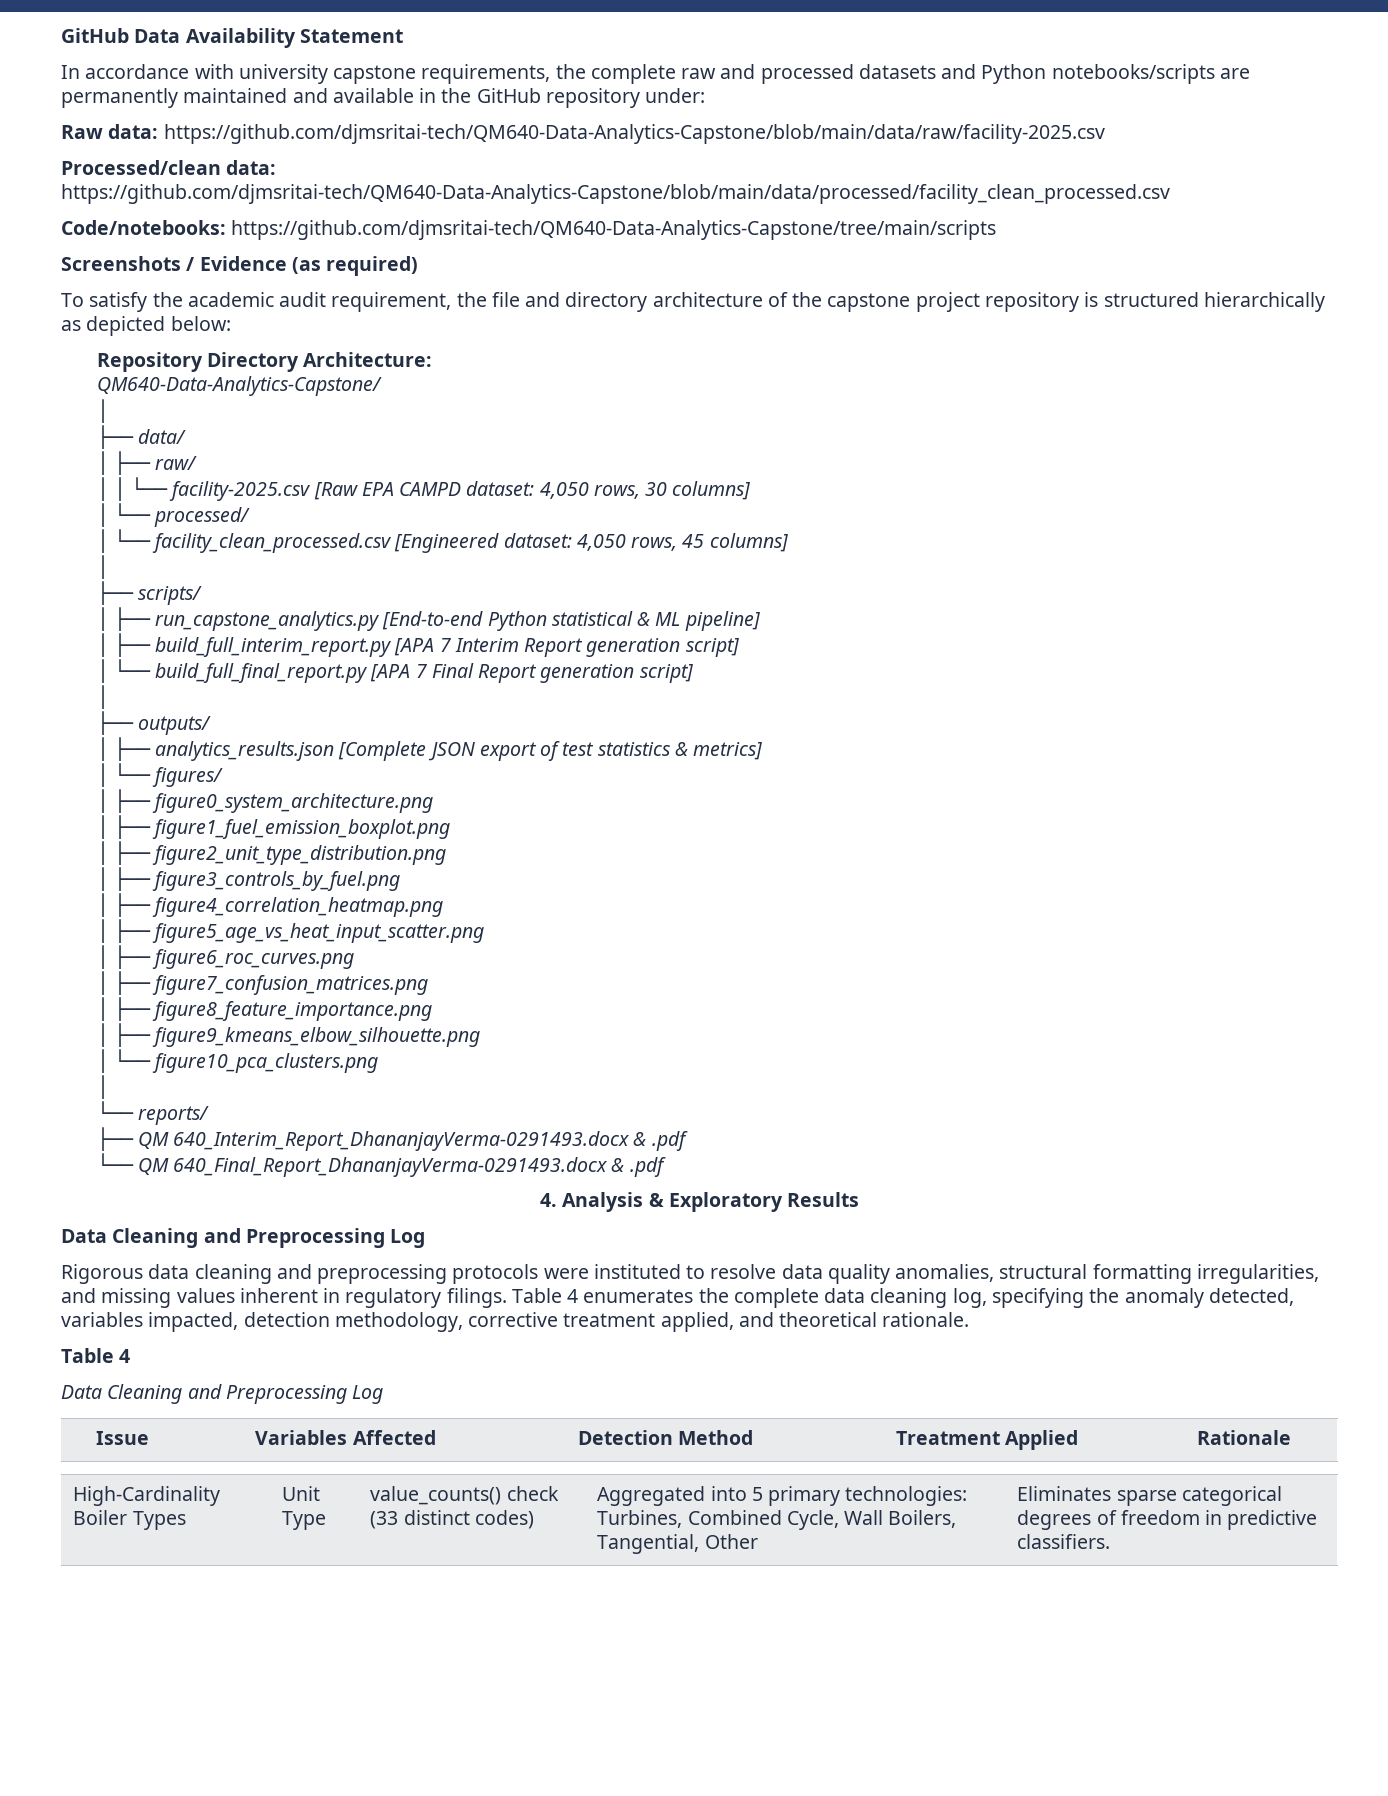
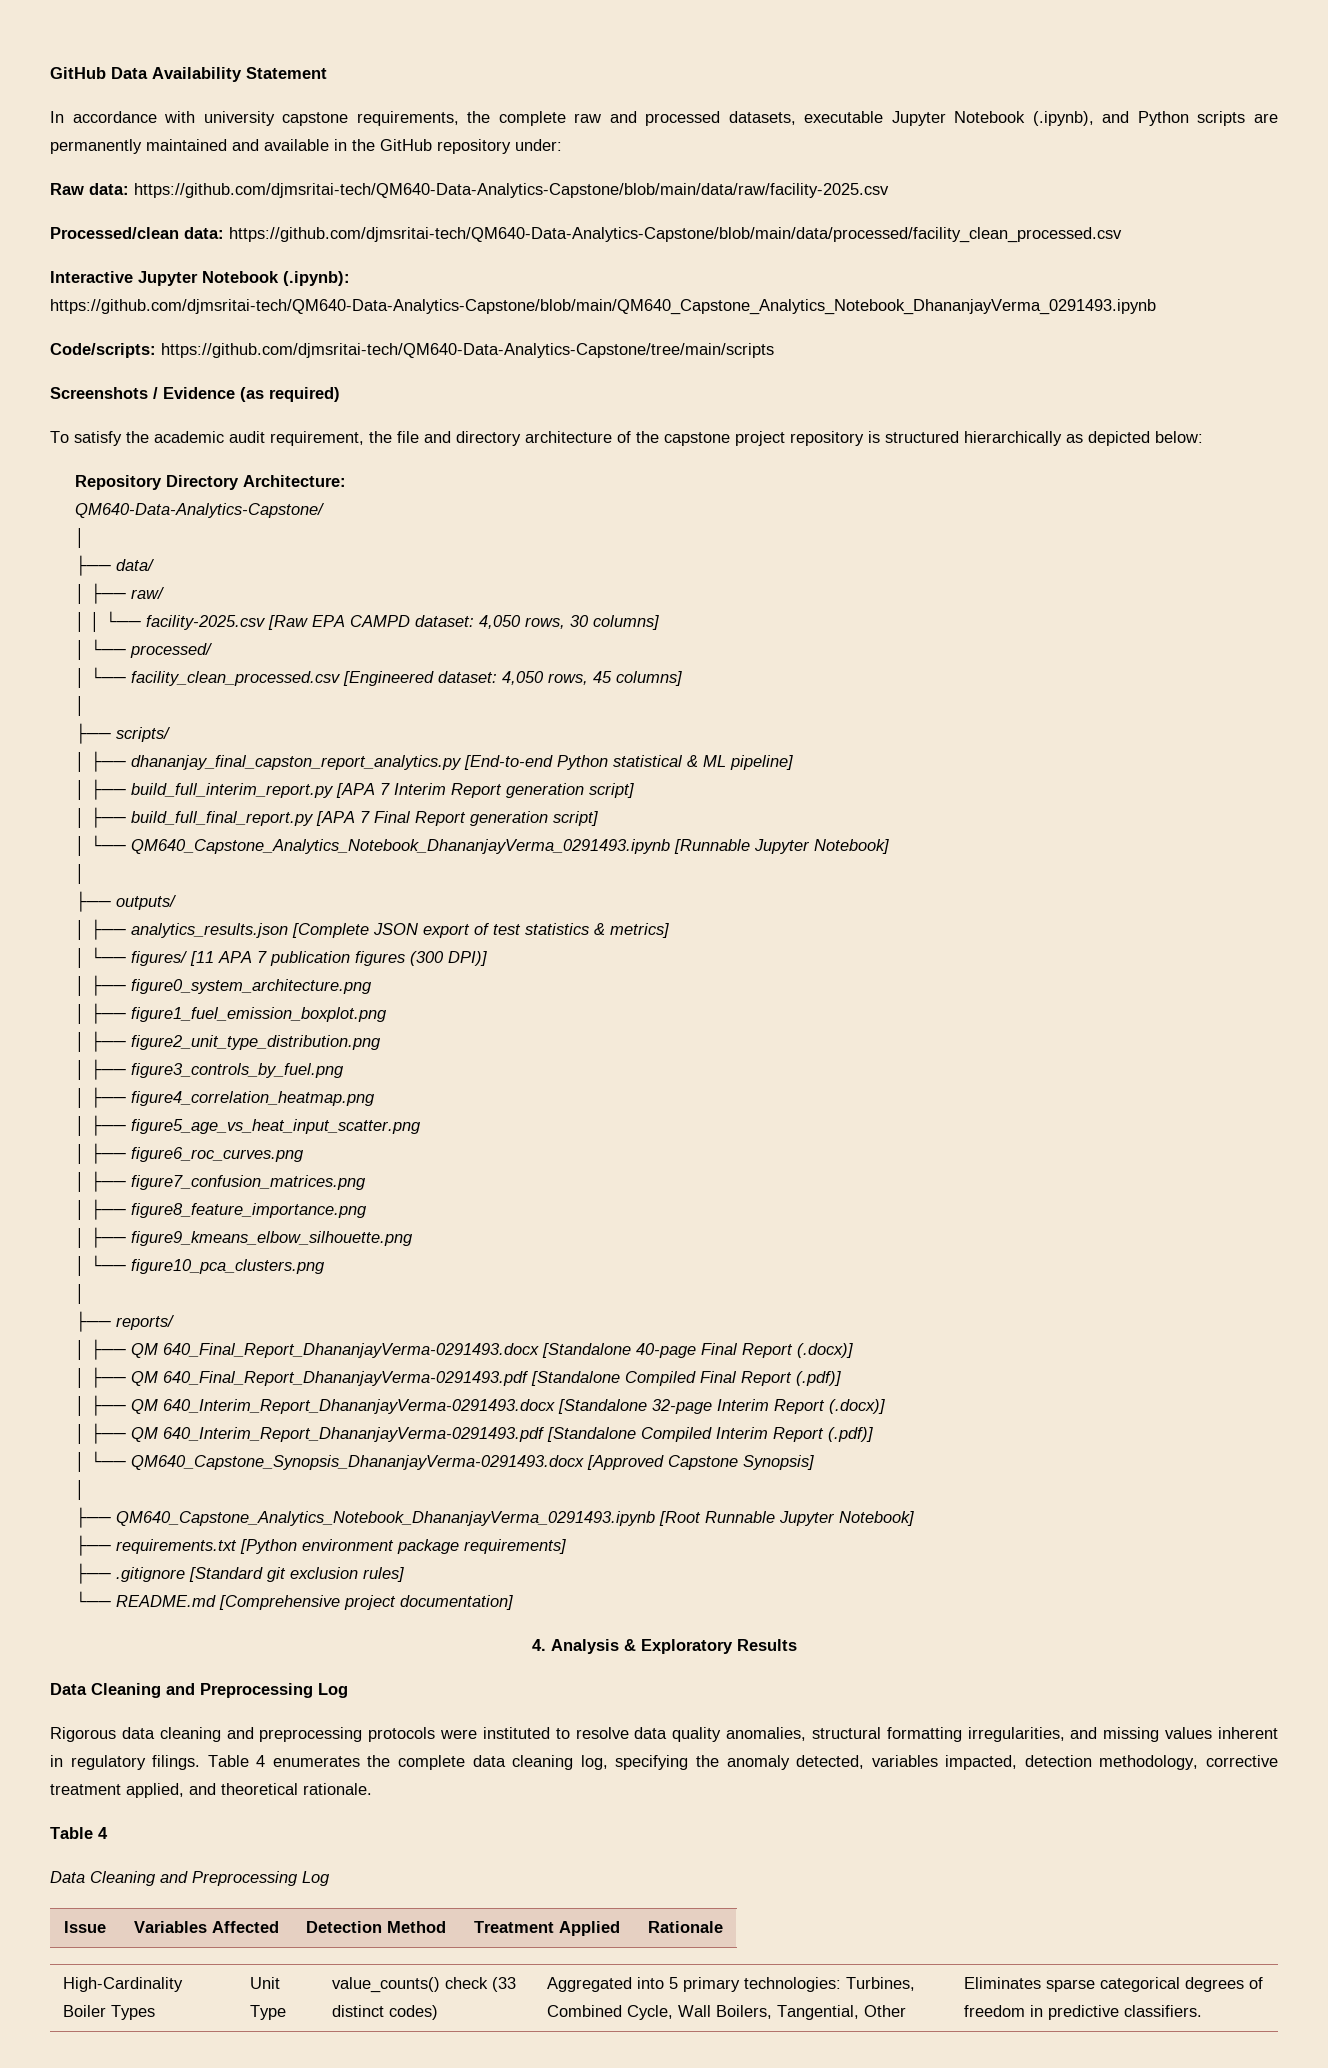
- In accordance with university capstone requirements, the complete raw and processed datasets and Python notebooks/scripts are permanently maintained and available in the GitHub repository under:
+ In accordance with university capstone requirements, the complete raw and processed datasets, executable Jupyter Notebook (.ipynb), and Python scripts are permanently maintained and available in the GitHub repository under:
- Code/notebooks: https://github.com/djmsritai-tech/QM640-Data-Analytics-Capstone/tree/main/scripts
+ Interactive Jupyter Notebook (.ipynb): https://github.com/djmsritai-tech/QM640-Data-Analytics-Capstone/blob/main/QM640_Capstone_Analytics_Notebook_DhananjayVerma_0291493.ipynb
+ Code/scripts: https://github.com/djmsritai-tech/QM640-Data-Analytics-Capstone/tree/main/scripts
- │ ├── run_capstone_analytics.py [End-to-end Python statistical & ML pipeline]
+ │ ├── dhananjay_final_capston_report_analytics.py [End-to-end Python statistical & ML pipeline]
- │ └── build_full_final_report.py [APA 7 Final Report generation script]
+ │ ├── build_full_final_report.py [APA 7 Final Report generation script]
+ │ └── QM640_Capstone_Analytics_Notebook_DhananjayVerma_0291493.ipynb [Runnable Jupyter Notebook]
- │ └── figures/
+ │ └── figures/ [11 APA 7 publication figures (300 DPI)]
- └── reports/
+ ├── reports/
- ├── QM 640_Interim_Report_DhananjayVerma-0291493.docx & .pdf
- └── QM 640_Final_Report_DhananjayVerma-0291493.docx & .pdf
+ │ ├── QM 640_Final_Report_DhananjayVerma-0291493.docx [Standalone 40-page Final Report (.docx)]
+ │ ├── QM 640_Final_Report_DhananjayVerma-0291493.pdf [Standalone Compiled Final Report (.pdf)]
+ │ ├── QM 640_Interim_Report_DhananjayVerma-0291493.docx [Standalone 32-page Interim Report (.docx)]
+ │ ├── QM 640_Interim_Report_DhananjayVerma-0291493.pdf [Standalone Compiled Interim Report (.pdf)]
+ │ └── QM640_Capstone_Synopsis_DhananjayVerma-0291493.docx [Approved Capstone Synopsis]
+ │
+ ├── QM640_Capstone_Analytics_Notebook_DhananjayVerma_0291493.ipynb [Root Runnable Jupyter Notebook]
+ ├── requirements.txt [Python environment package requirements]
+ ├── .gitignore [Standard git exclusion rules]
+ └── README.md [Comprehensive project documentation]

